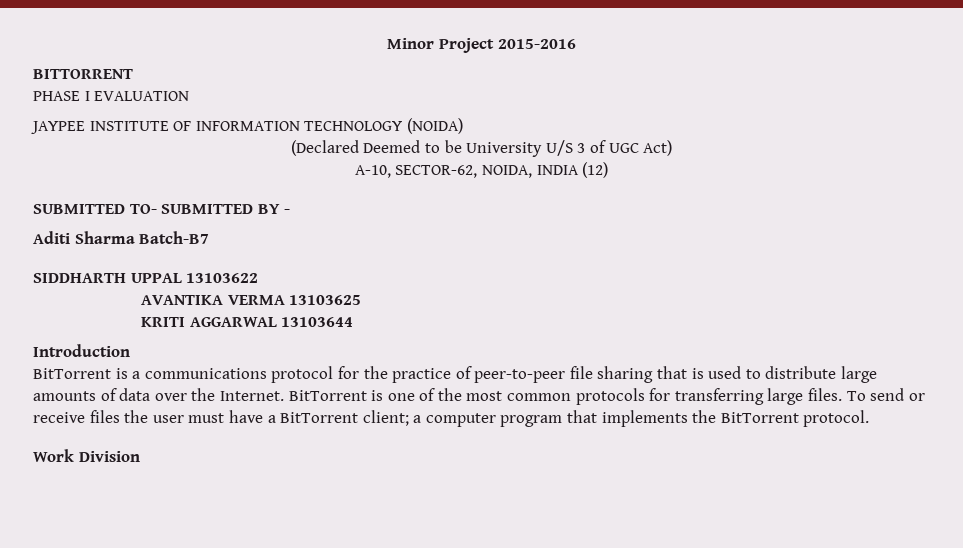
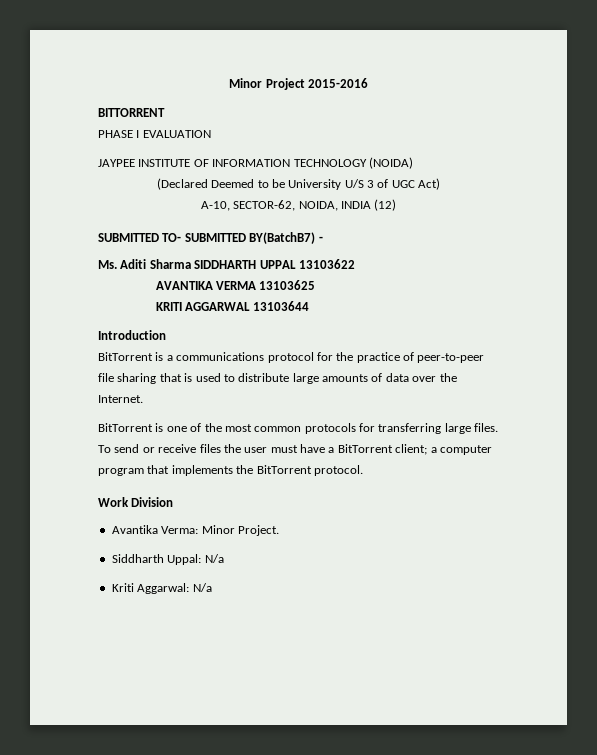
- SUBMITTED TO- SUBMITTED BY -
+ SUBMITTED TO- SUBMITTED BY(BatchB7) -
- Aditi Sharma Batch-B7
- SIDDHARTH UPPAL 13103622
+ Ms. Aditi Sharma SIDDHARTH UPPAL 13103622
- BitTorrent is a communications protocol for the practice of peer-to-peer file sharing that is used to distribute large amounts of data over the Internet. BitTorrent is one of the most common protocols for transferring large files.
+ BitTorrent is a communications protocol for the practice of peer-to-peer file sharing that is used to distribute large amounts of data over the Internet.
+ BitTorrent is one of the most common protocols for transferring large files.
+ Avantika Verma: Minor Project.
+ Siddharth Uppal: N/a
+ Kriti Aggarwal: N/a

